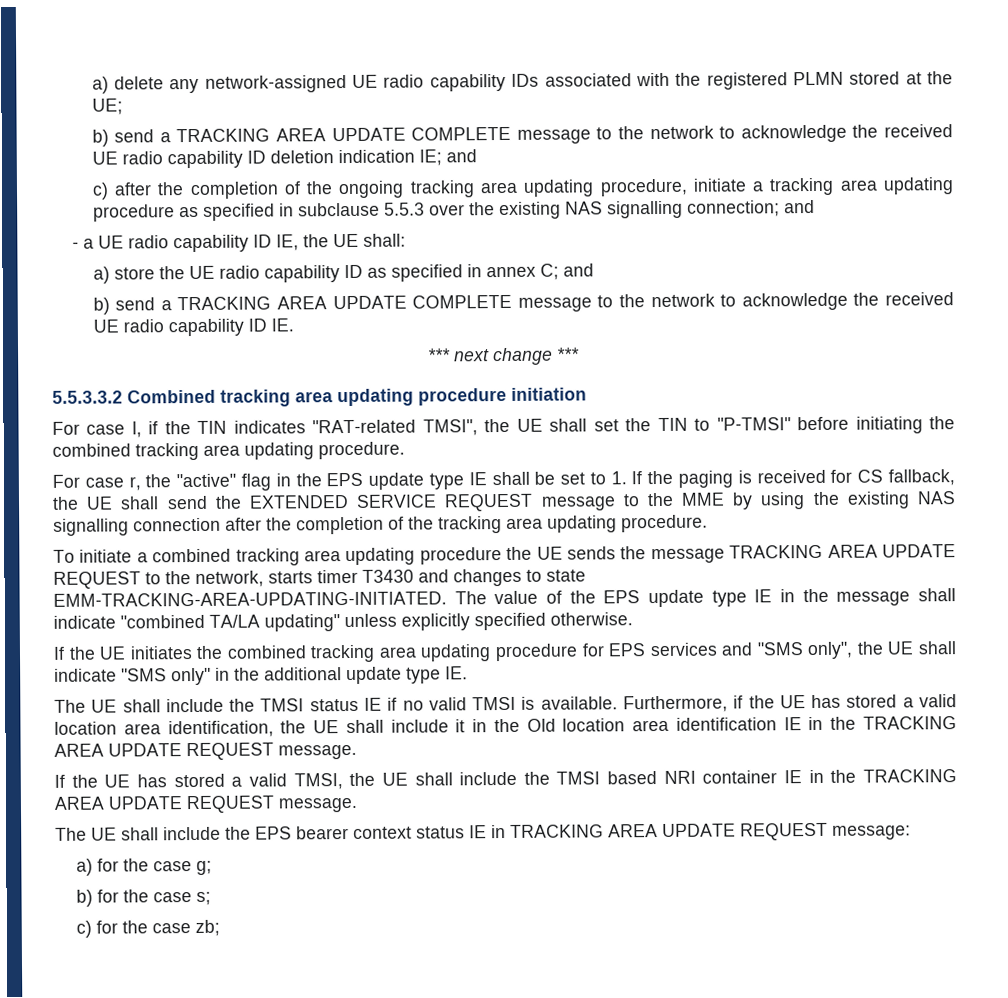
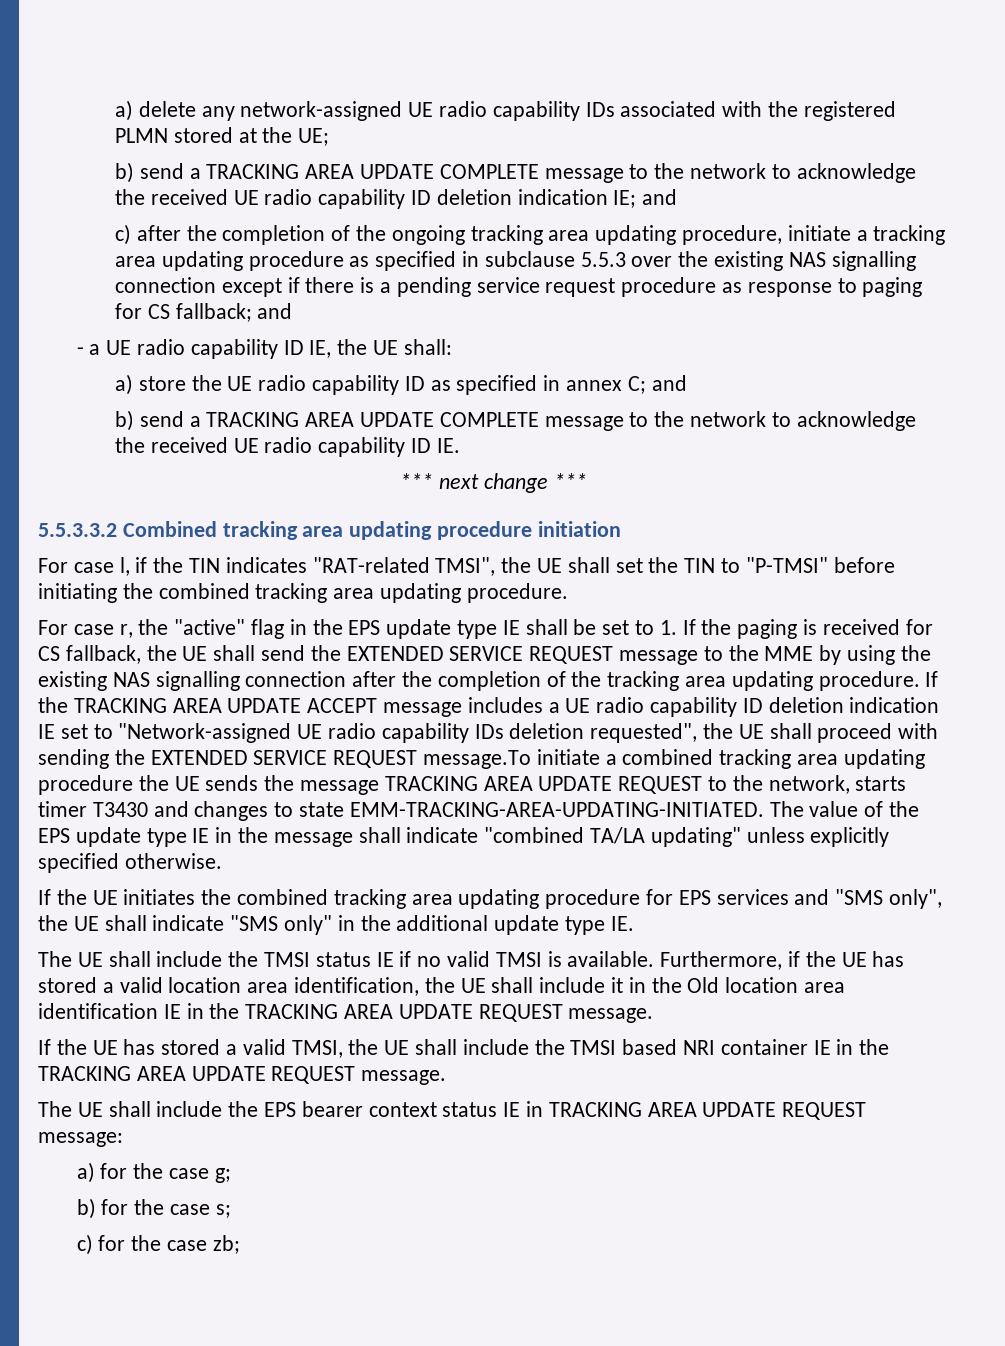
- c) after the completion of the ongoing tracking area updating procedure, initiate a tracking area updating procedure as specified in subclause 5.5.3 over the existing NAS signalling connection; and
+ c) after the completion of the ongoing tracking area updating procedure, initiate a tracking area updating procedure as specified in subclause 5.5.3 over the existing NAS signalling connection except if there is a pending service request procedure as response to paging for CS fallback; and
- For case r, the "active" flag in the EPS update type IE shall be set to 1. If the paging is received for CS fallback, the UE shall send the EXTENDED SERVICE REQUEST message to the MME by using the existing NAS signalling connection after the completion of the tracking area updating procedure.
- To initiate a combined tracking area updating procedure the UE sends the message TRACKING AREA UPDATE REQUEST to the network, starts timer T3430 and changes to state EMM-TRACKING-AREA-UPDATING-INITIATED.
+ For case r, the "active" flag in the EPS update type IE shall be set to 1. If the paging is received for CS fallback, the UE shall send the EXTENDED SERVICE REQUEST message to the MME by using the existing NAS signalling connection after the completion of the tracking area updating procedure. If the TRACKING AREA UPDATE ACCEPT message includes a UE radio capability ID deletion indication IE set to "Network-assigned UE radio capability IDs deletion requested", the UE shall proceed with sending the EXTENDED SERVICE REQUEST message.To initiate a combined tracking area updating procedure the UE sends the message TRACKING AREA UPDATE REQUEST to the network, starts timer T3430 and changes to state EMM-TRACKING-AREA-UPDATING-INITIATED.

